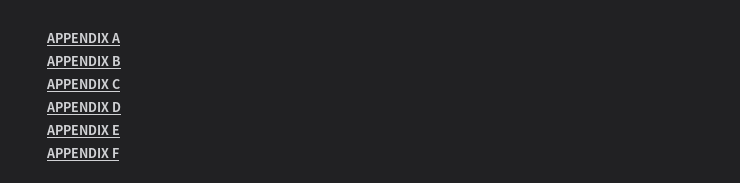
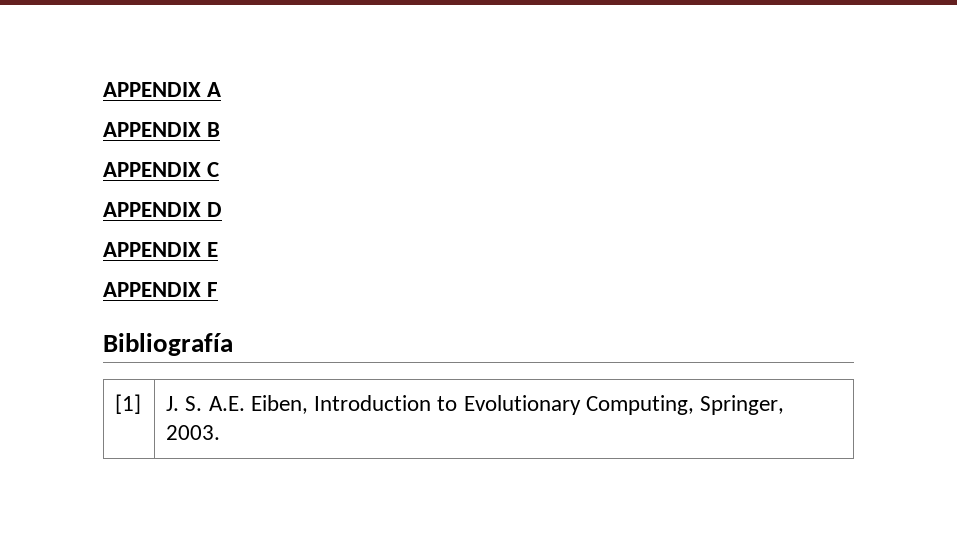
+ Bibliografía
+ [1] | J. S. A.E. Eiben, Introduction to Evolutionary Computing, Springer, 2003.

